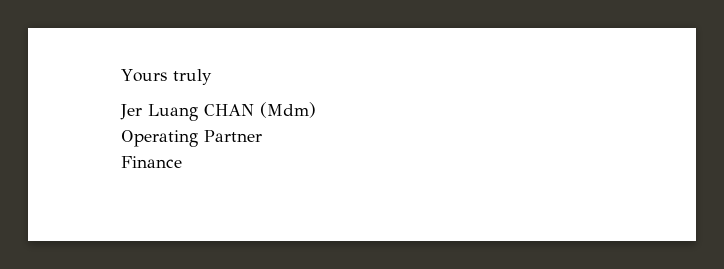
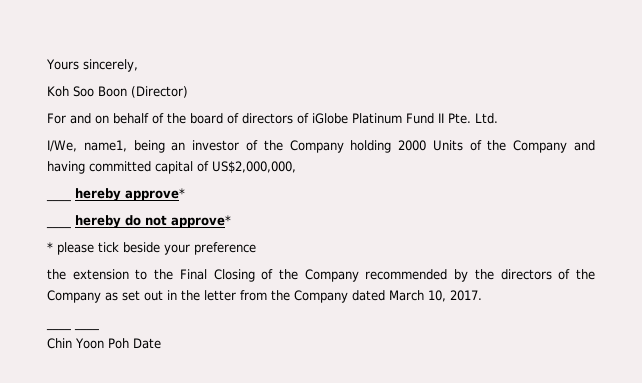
- Yours truly
- Jer Luang CHAN (Mdm)
- Operating Partner
- Finance
+ Yours sincerely,
+ Koh Soo Boon (Director)
+ For and on behalf of the board of directors of iGlobe Platinum Fund II Pte. Ltd.
+ I/We, name1, being an investor of the Company holding 2000 Units of the Company and having committed capital of US$2,000,000,
+ ____ hereby approve*
+ ____ hereby do not approve*
+ * please tick beside your preference
+ the extension to the Final Closing of the Company recommended by the directors of the Company as set out in the letter from the Company dated March 10, 2017.
+ ____ ____
+ Chin Yoon Poh Date

